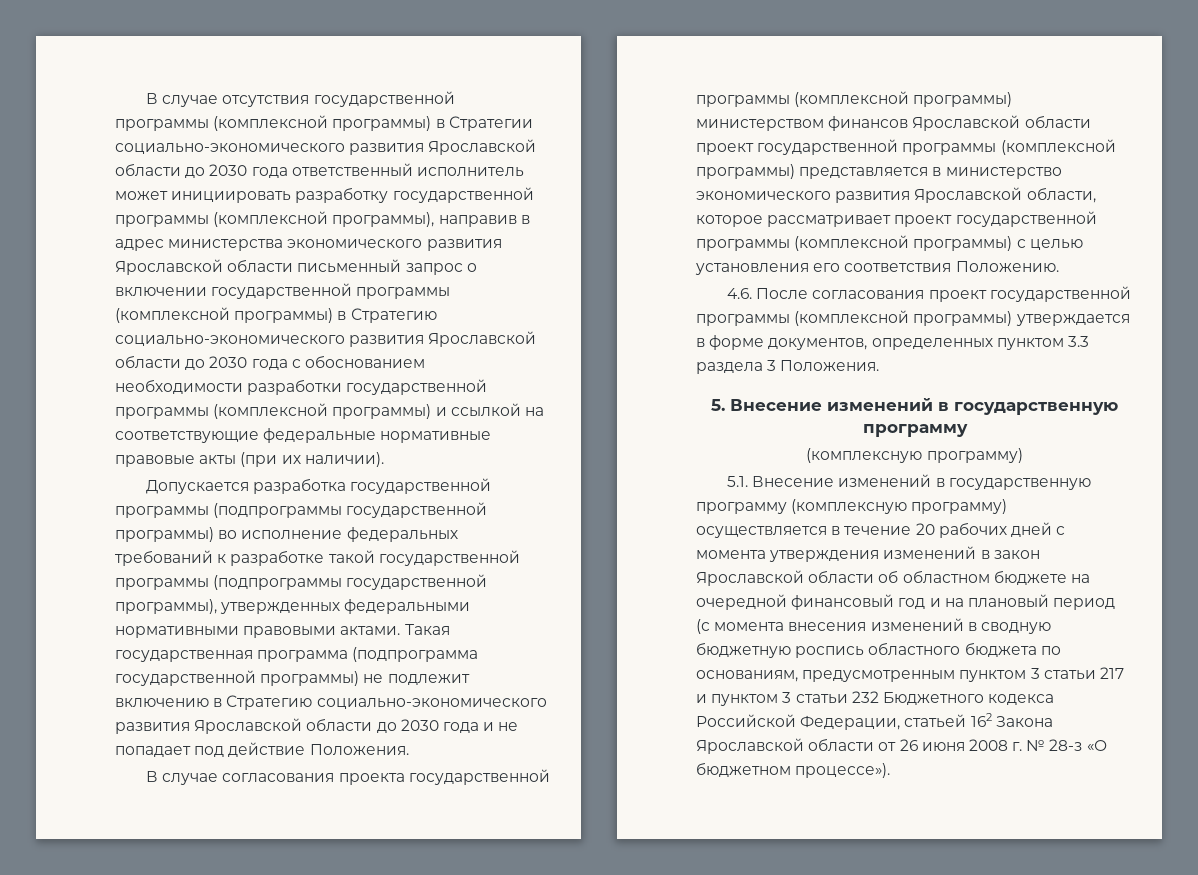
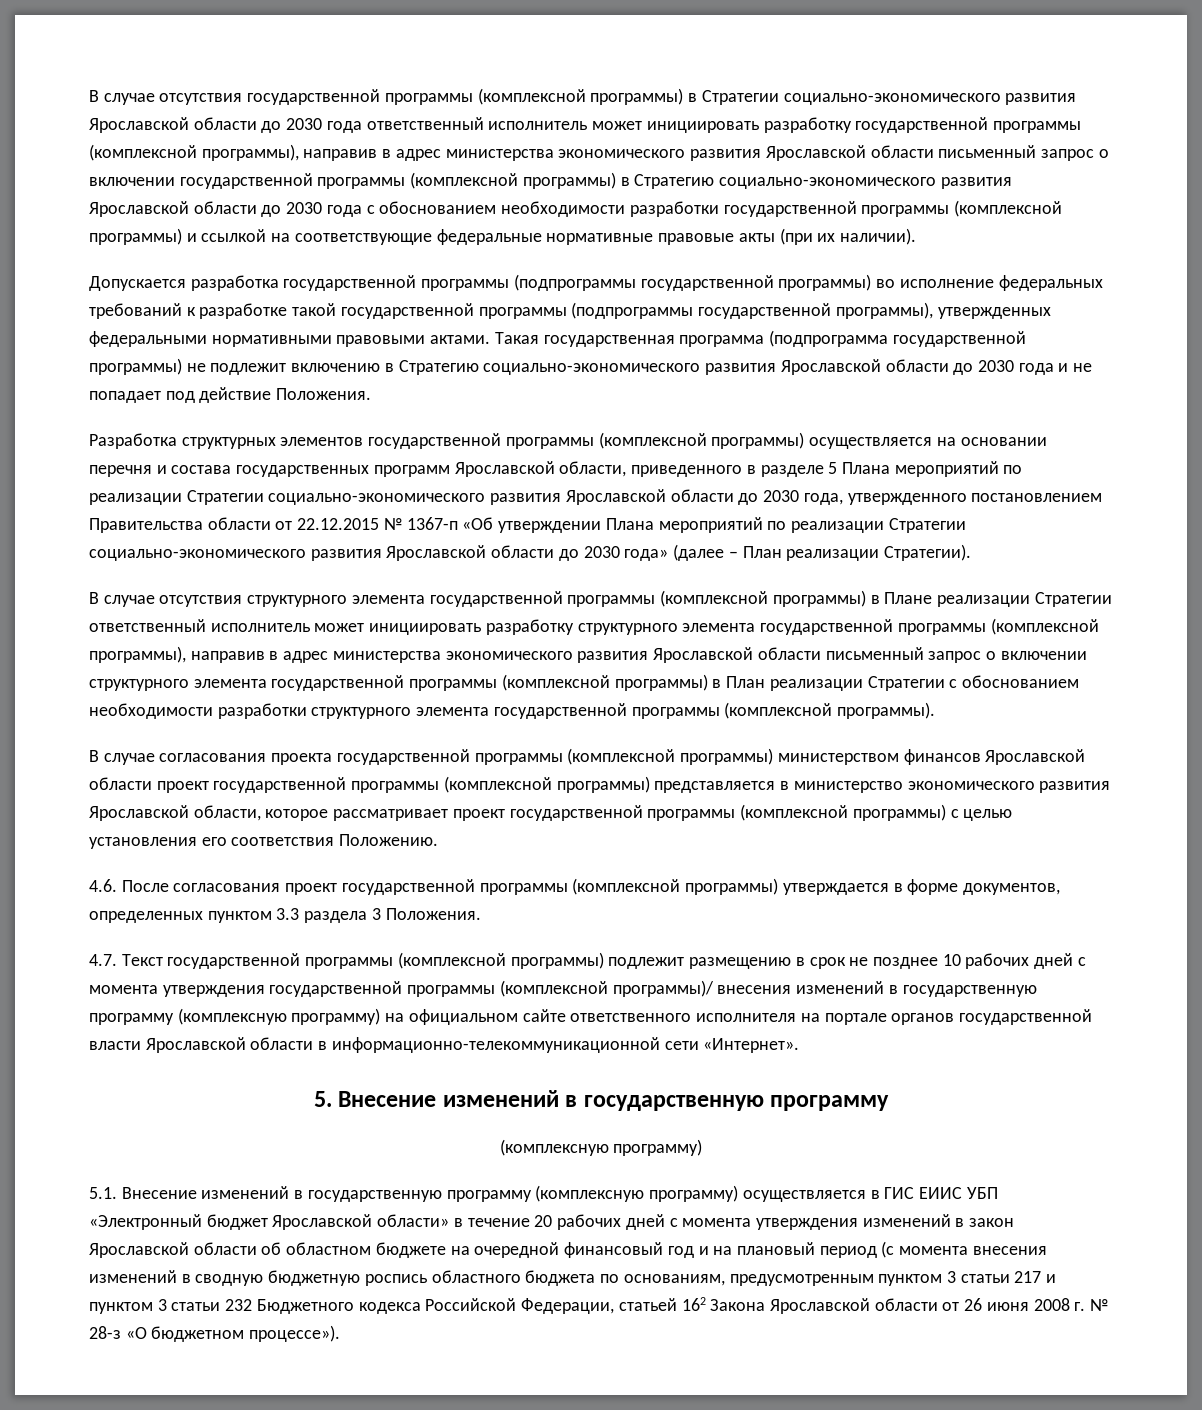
+ Разработка структурных элементов государственной программы (комплексной программы) осуществляется на основании перечня и состава государственных программ Ярославской области, приведенного в разделе 5 Плана мероприятий по реализации Стратегии социально-экономического развития Ярославской области до 2030 года, утвержденного постановлением Правительства области от 22.12.2015 № 1367-п «Об утверждении Плана мероприятий по реализации Стратегии социально-экономического развития Ярославской области до 2030 года» (далее – План реализации Стратегии).
+ В случае отсутствия структурного элемента государственной программы (комплексной программы) в Плане реализации Стратегии ответственный исполнитель может инициировать разработку структурного элемента государственной программы (комплексной программы), направив в адрес министерства экономического развития Ярославской области письменный запрос о включении структурного элемента государственной программы (комплексной программы) в План реализации Стратегии с обоснованием необходимости разработки структурного элемента государственной программы (комплексной программы).
+ 4.7. Текст государственной программы (комплексной программы) подлежит размещению в срок не позднее 10 рабочих дней с момента утверждения государственной программы (комплексной программы)/ внесения изменений в государственную программу (комплексную программу) на официальном сайте ответственного исполнителя на портале органов государственной власти Ярославской области в информационно-телекоммуникационной сети «Интернет».
- 5.1. Внесение изменений в государственную программу (комплексную программу) осуществляется в течение 20 рабочих дней с момента утверждения изменений в закон Ярославской области об областном бюджете на очередной финансовый год и на плановый период (с момента внесения изменений в сводную бюджетную роспись областного бюджета по основаниям, предусмотренным пунктом 3 статьи 217 и пунктом 3 статьи 232 Бюджетного кодекса Российской Федерации, статьей 162 Закона Ярославской области от 26 июня 2008 г. № 28-з «О бюджетном процессе»).
+ 5.1. Внесение изменений в государственную программу (комплексную программу) осуществляется в ГИС ЕИИС УБП «Электронный бюджет Ярославской области» в течение 20 рабочих дней с момента утверждения изменений в закон Ярославской области об областном бюджете на очередной финансовый год и на плановый период (с момента внесения изменений в сводную бюджетную роспись областного бюджета по основаниям, предусмотренным пунктом 3 статьи 217 и пунктом 3 статьи 232 Бюджетного кодекса Российской Федерации, статьей 162 Закона Ярославской области от 26 июня 2008 г. № 28-з «О бюджетном процессе»).

